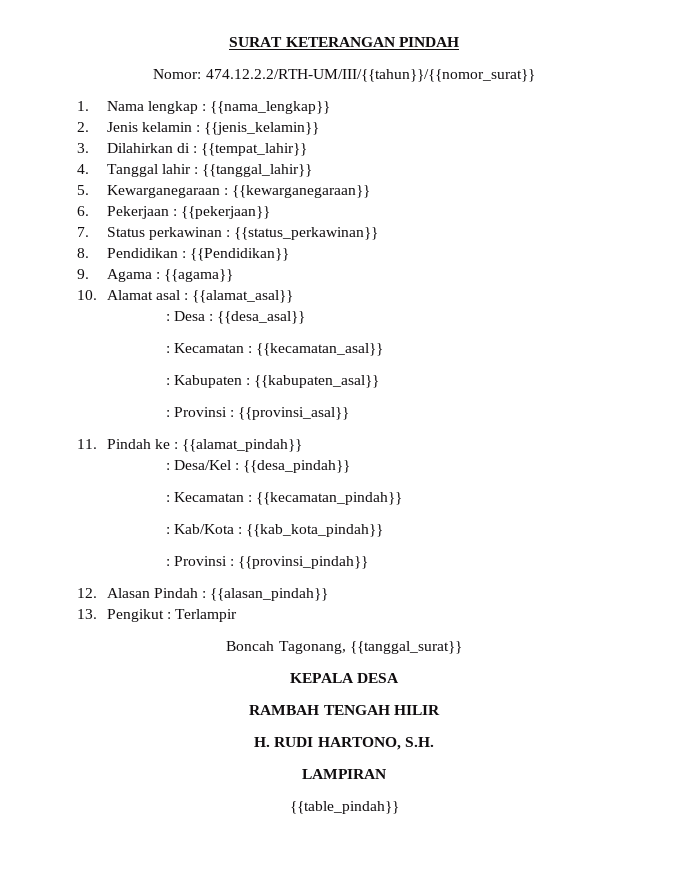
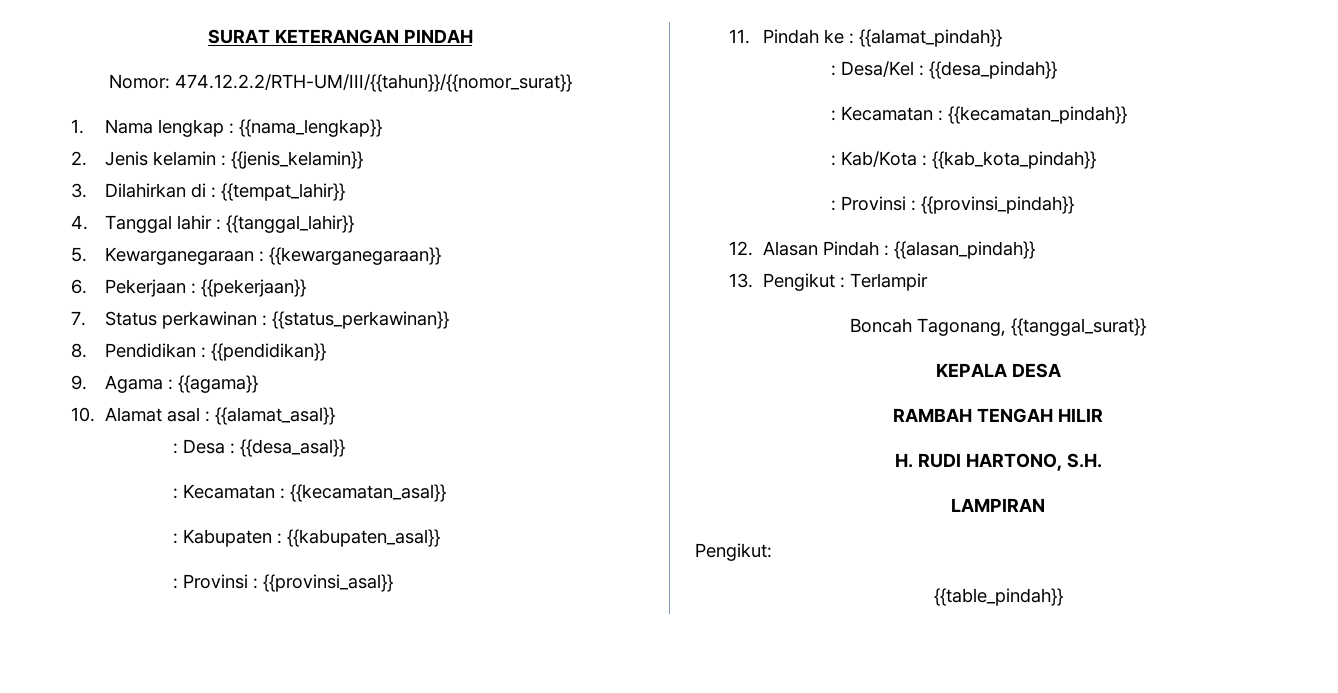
- 8. Pendidikan : {{Pendidikan}}
+ 8. Pendidikan : {{pendidikan}}
+ Pengikut:

